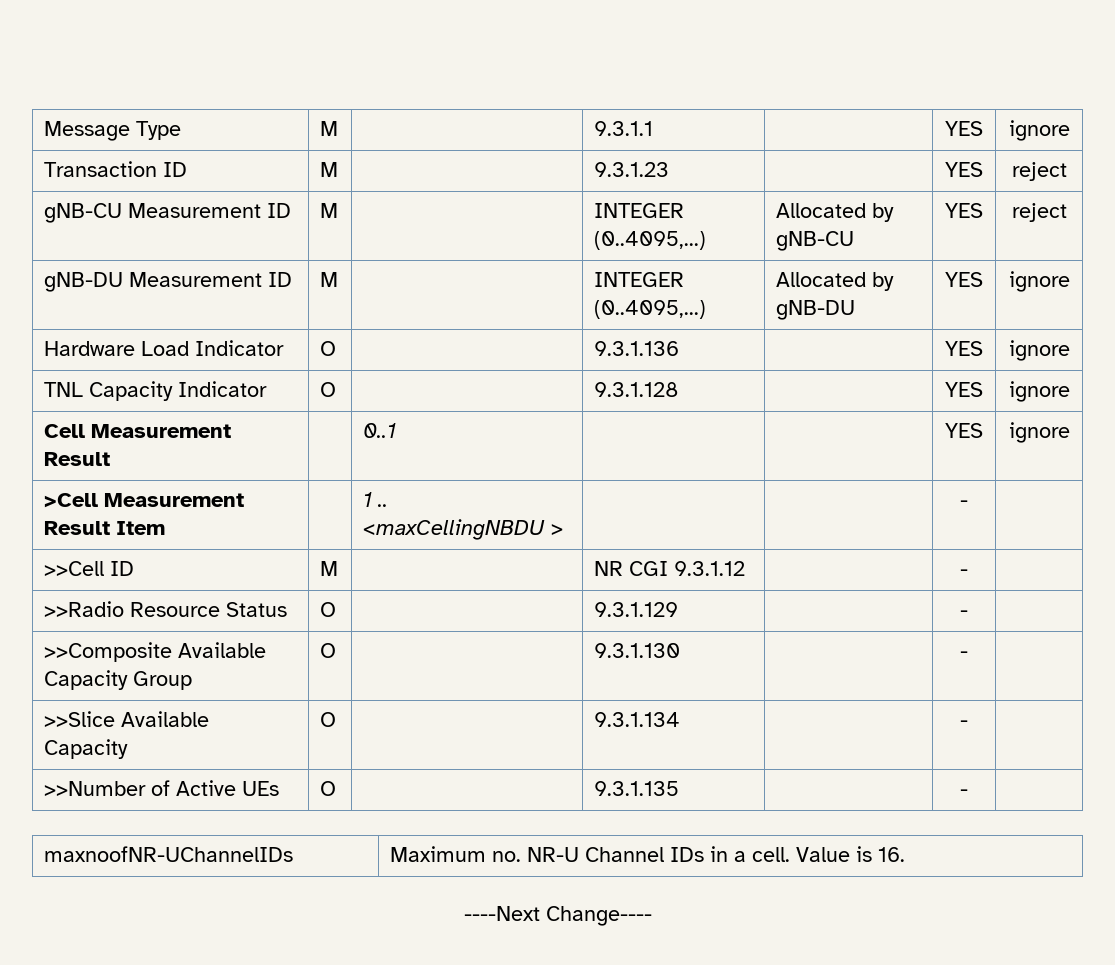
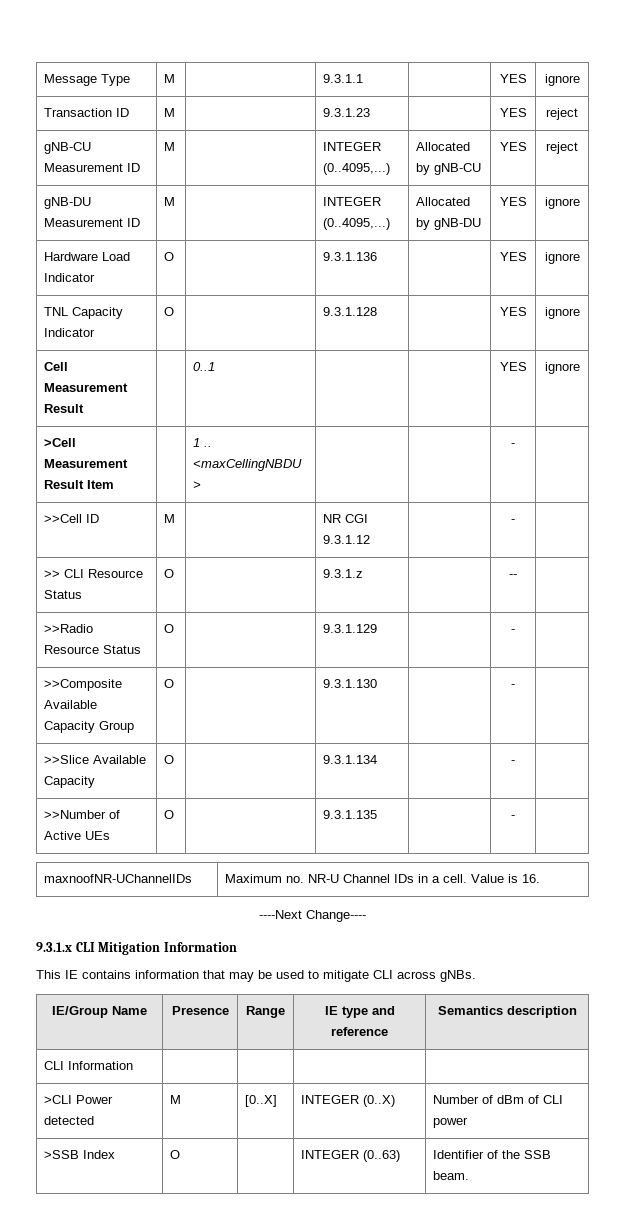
+ >> CLI Resource Status | O | | 9.3.1.z | | -- |
+ 9.3.1.x CLI Mitigation Information
+ This IE contains information that may be used to mitigate CLI across gNBs.
+ IE/Group Name | Presence | Range | IE type and reference | Semantics description
+ CLI Information | | | |
+ >CLI Power detected | M | [0..X] | INTEGER (0..X) | Number of dBm of CLI power
+ >SSB Index | O | | INTEGER (0..63) | Identifier of the SSB beam.

